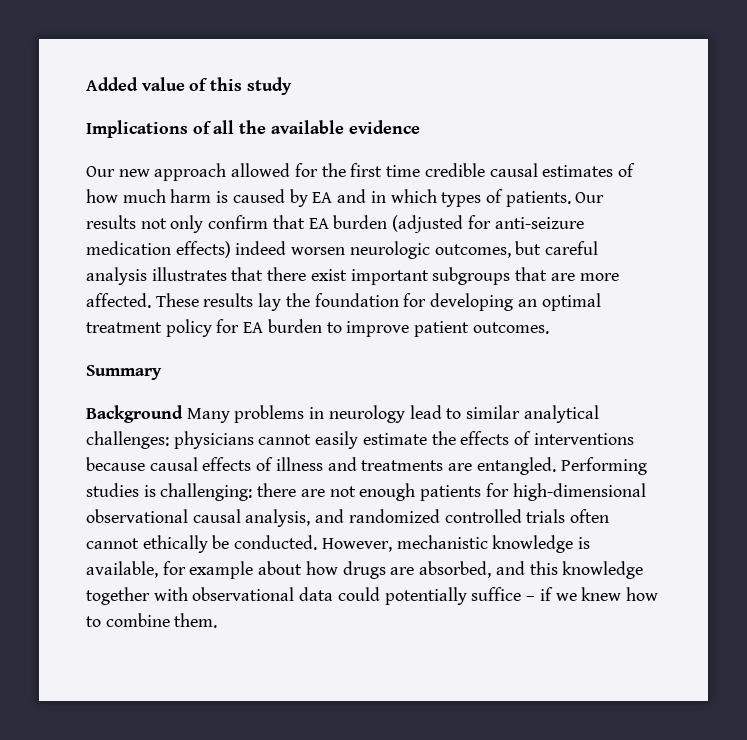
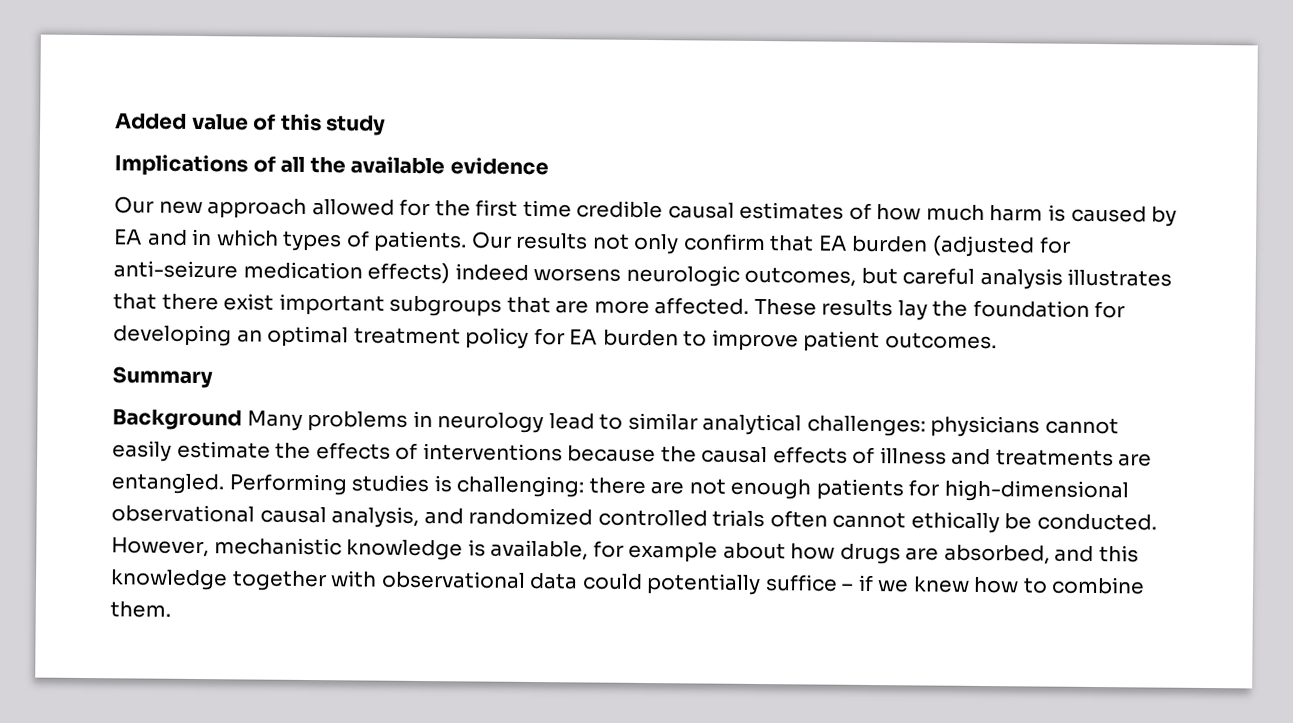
- Our results not only confirm that EA burden (adjusted for anti-seizure medication effects) indeed worsen neurologic outcomes, but careful analysis illustrates that there exist important subgroups that are more affected.
+ Our results not only confirm that EA burden (adjusted for anti-seizure medication effects) indeed worsens neurologic outcomes, but careful analysis illustrates that there exist important subgroups that are more affected.
- Background Many problems in neurology lead to similar analytical challenges: physicians cannot easily estimate the effects of interventions because causal effects of illness and treatments are entangled.
+ Background Many problems in neurology lead to similar analytical challenges: physicians cannot easily estimate the effects of interventions because the causal effects of illness and treatments are entangled.

